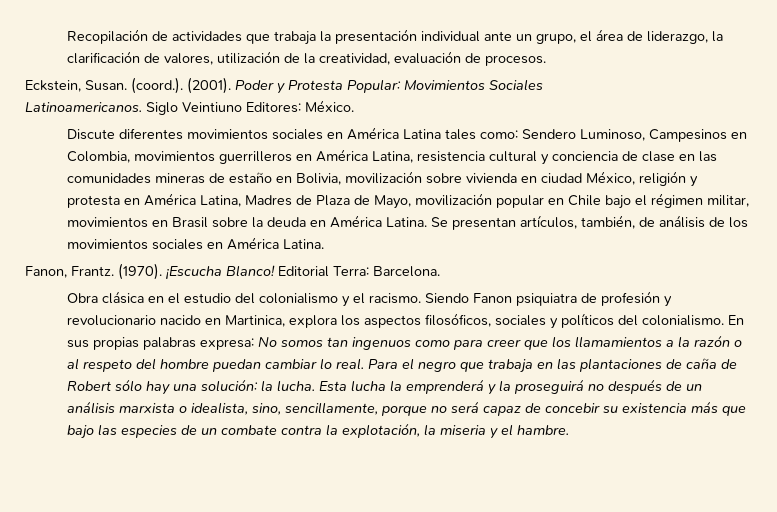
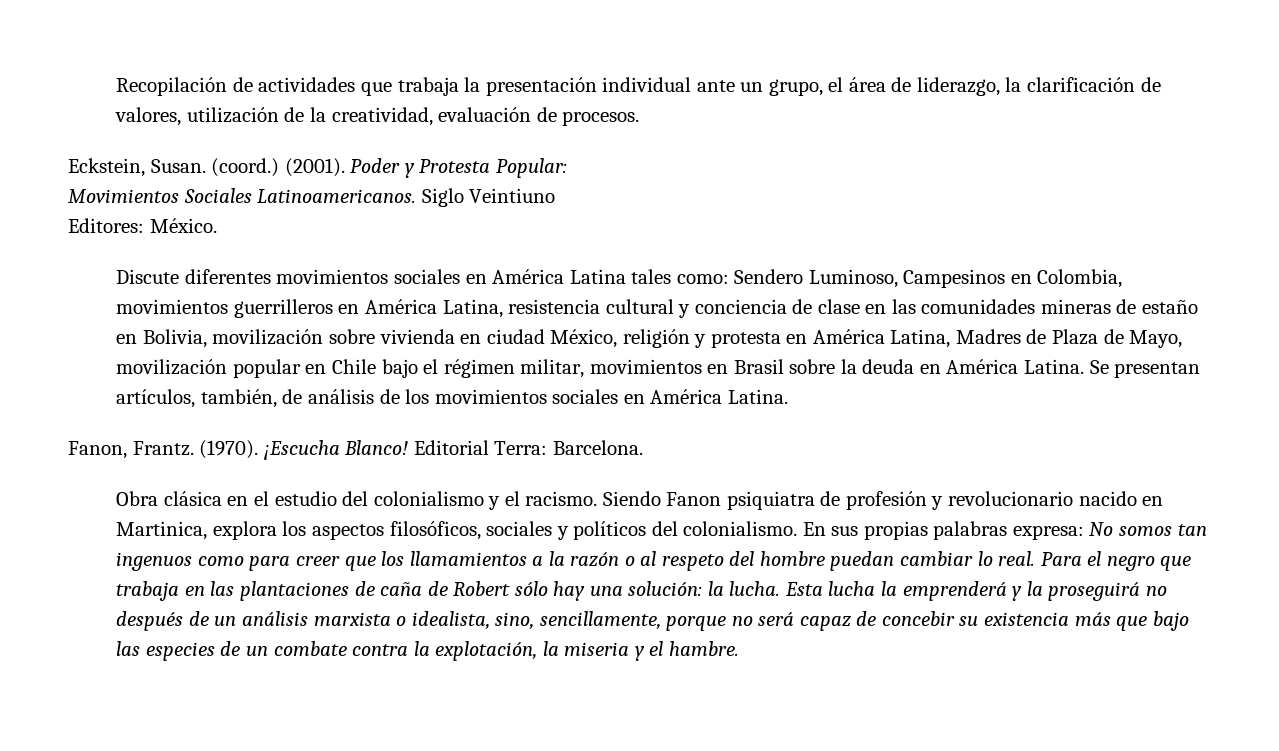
- (coord.). (2001).
+ (coord.) (2001).
- Poder y Protesta Popular: Movimientos Sociales
- Latinoamericanos.
+ Poder y Protesta Popular:
+ Movimientos Sociales Latinoamericanos.
- Siglo Veintiuno Editores: México.
+ Siglo Veintiuno
+ Editores: México.

